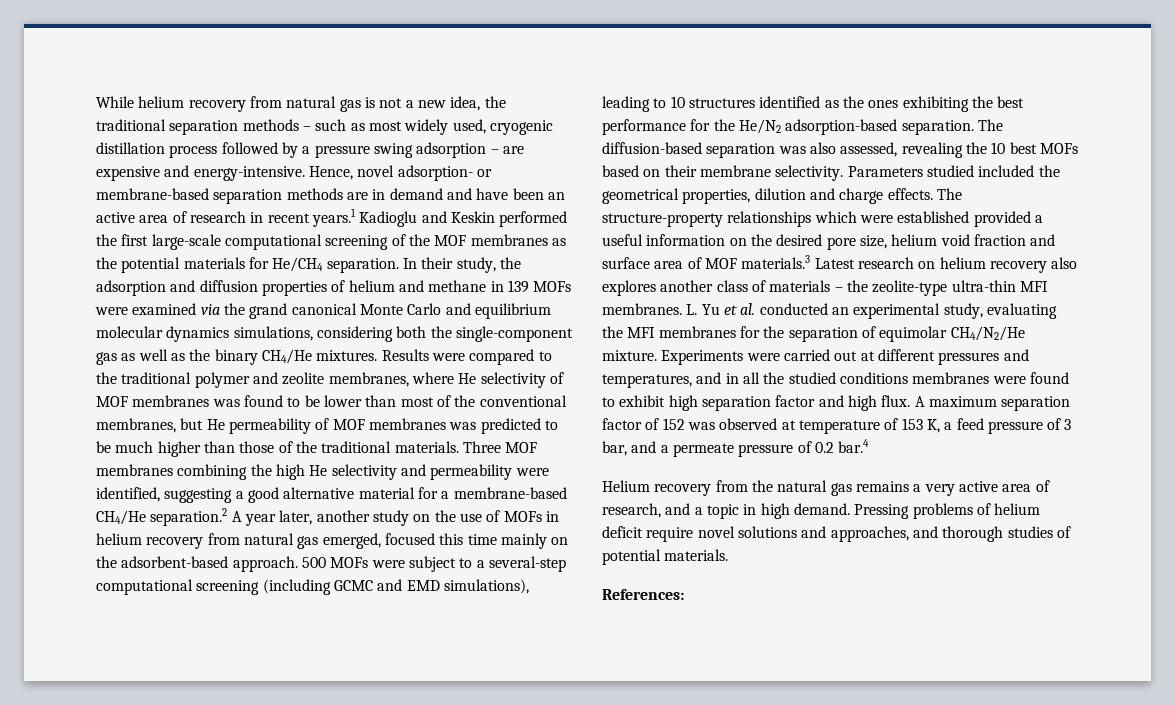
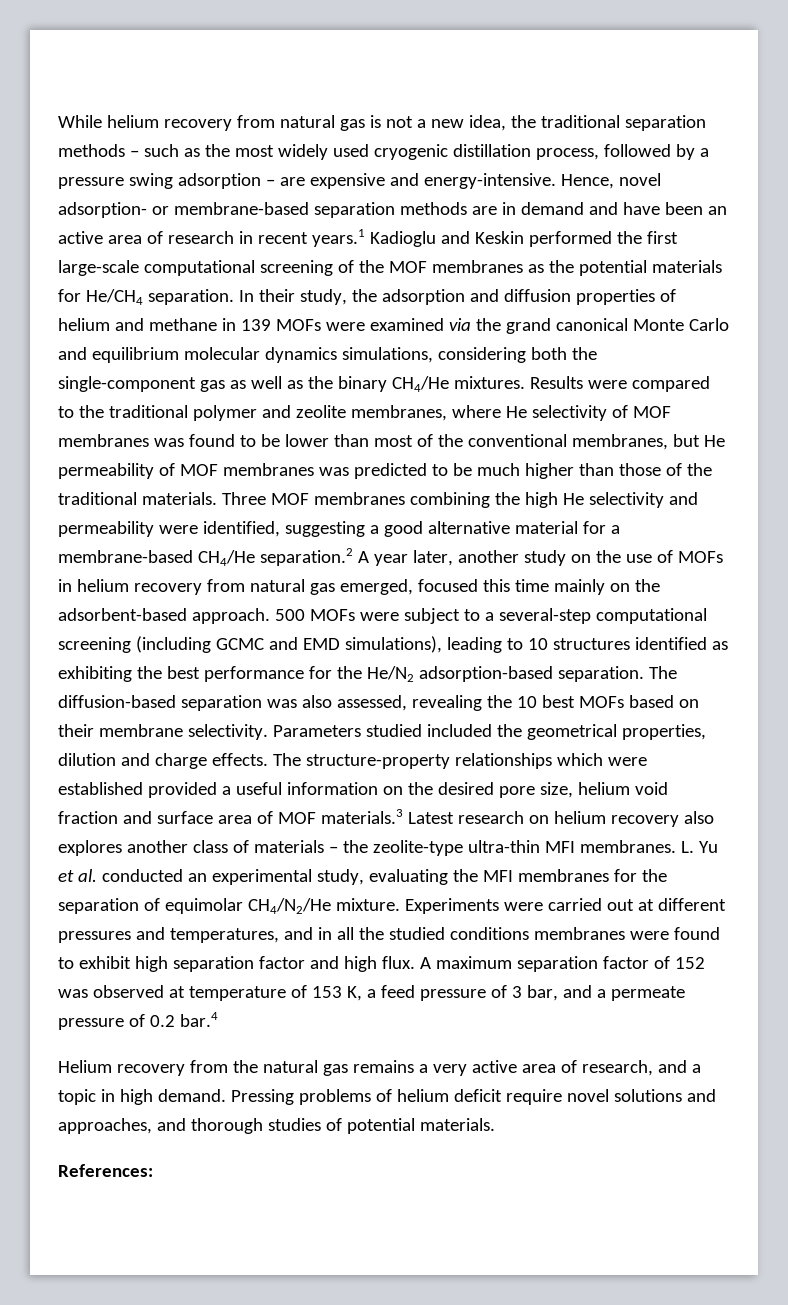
- While helium recovery from natural gas is not a new idea, the traditional separation methods – such as most widely used, cryogenic distillation process followed by a pressure swing adsorption – are expensive and energy-intensive.
+ While helium recovery from natural gas is not a new idea, the traditional separation methods – such as the most widely used cryogenic distillation process, followed by a pressure swing adsorption – are expensive and energy-intensive.
- 500 MOFs were subject to a several-step computational screening (including GCMC and EMD simulations), leading to 10 structures identified as the ones exhibiting the best performance for the He/N2 adsorption-based separation.
+ 500 MOFs were subject to a several-step computational screening (including GCMC and EMD simulations), leading to 10 structures identified as exhibiting the best performance for the He/N2 adsorption-based separation.

